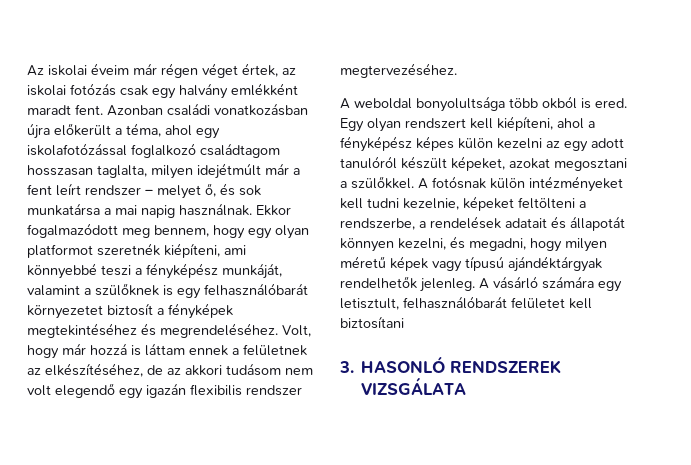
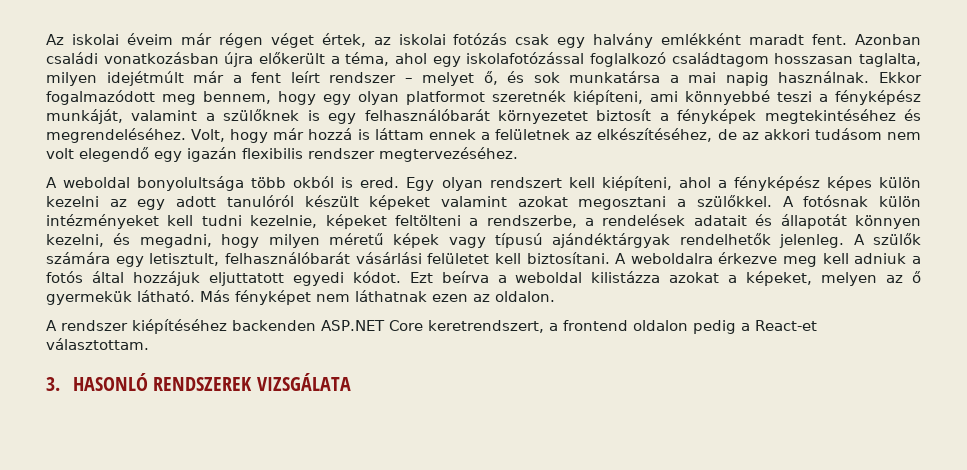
- Egy olyan rendszert kell kiépíteni, ahol a fényképész képes külön kezelni az egy adott tanulóról készült képeket, azokat megosztani a szülőkkel.
+ Egy olyan rendszert kell kiépíteni, ahol a fényképész képes külön kezelni az egy adott tanulóról készült képeket valamint azokat megosztani a szülőkkel.
- A vásárló számára egy letisztult, felhasználóbarát felületet kell biztosítani
+ A szülők számára egy letisztult, felhasználóbarát vásárlási felületet kell biztosítani. A weboldalra érkezve meg kell adniuk a fotós által hozzájuk eljuttatott egyedi kódot. Ezt beírva a weboldal kilistázza azokat a képeket, melyen az ő gyermekük látható. Más fényképet nem láthatnak ezen az oldalon.
+ A rendszer kiépítéséhez backenden ASP.NET Core keretrendszert, a frontend oldalon pedig a React-et választottam.

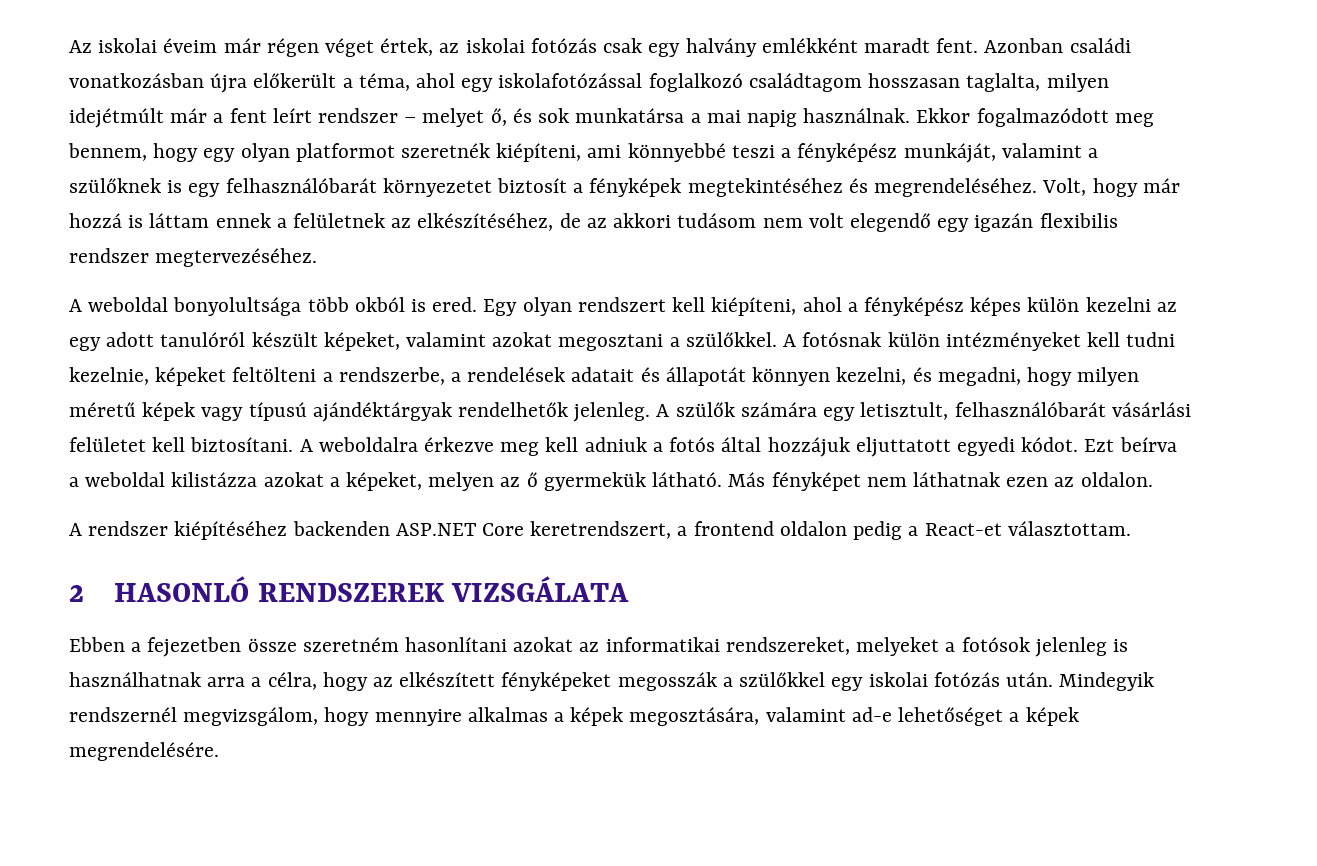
- Egy olyan rendszert kell kiépíteni, ahol a fényképész képes külön kezelni az egy adott tanulóról készült képeket valamint azokat megosztani a szülőkkel.
+ Egy olyan rendszert kell kiépíteni, ahol a fényképész képes külön kezelni az egy adott tanulóról készült képeket, valamint azokat megosztani a szülőkkel.
- 3. HASONLÓ RENDSZEREK VIZSGÁLATA
+ 2 HASONLÓ RENDSZEREK VIZSGÁLATA
+ Ebben a fejezetben össze szeretném hasonlítani azokat az informatikai rendszereket, melyeket a fotósok jelenleg is használhatnak arra a célra, hogy az elkészített fényképeket megosszák a szülőkkel egy iskolai fotózás után. Mindegyik rendszernél megvizsgálom, hogy mennyire alkalmas a képek megosztására, valamint ad-e lehetőséget a képek megrendelésére.

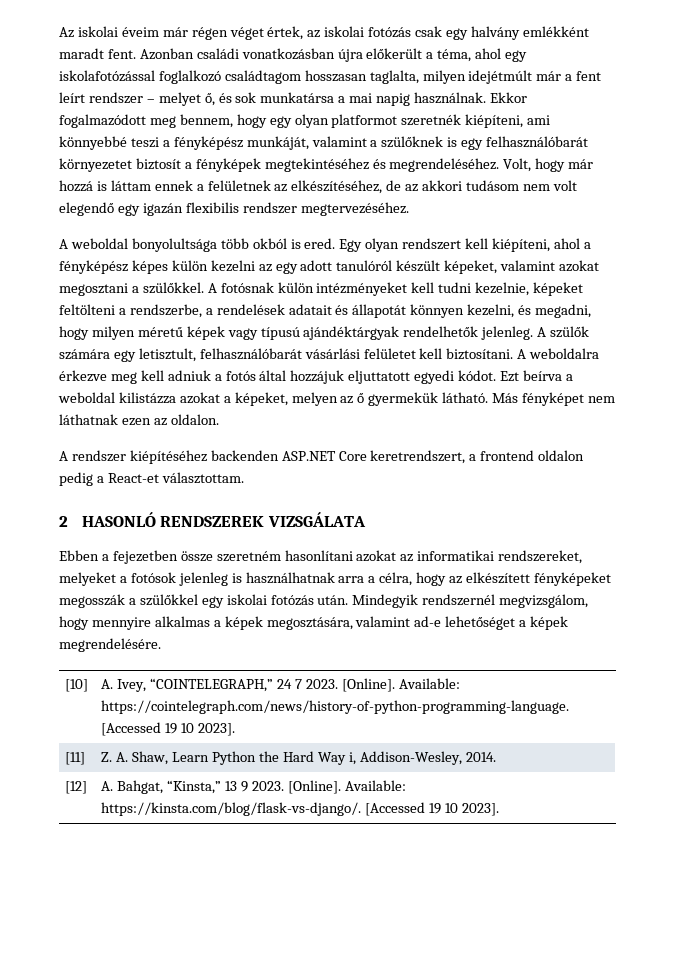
+ [10] | A. Ivey, “COINTELEGRAPH,” 24 7 2023. [Online]. Available: https://cointelegraph.com/news/history-of-python-programming-language. [Accessed 19 10 2023].
+ [11] | Z. A. Shaw, Learn Python the Hard Way i, Addison-Wesley, 2014.
+ [12] | A. Bahgat, “Kinsta,” 13 9 2023. [Online]. Available: https://kinsta.com/blog/flask-vs-django/. [Accessed 19 10 2023].

